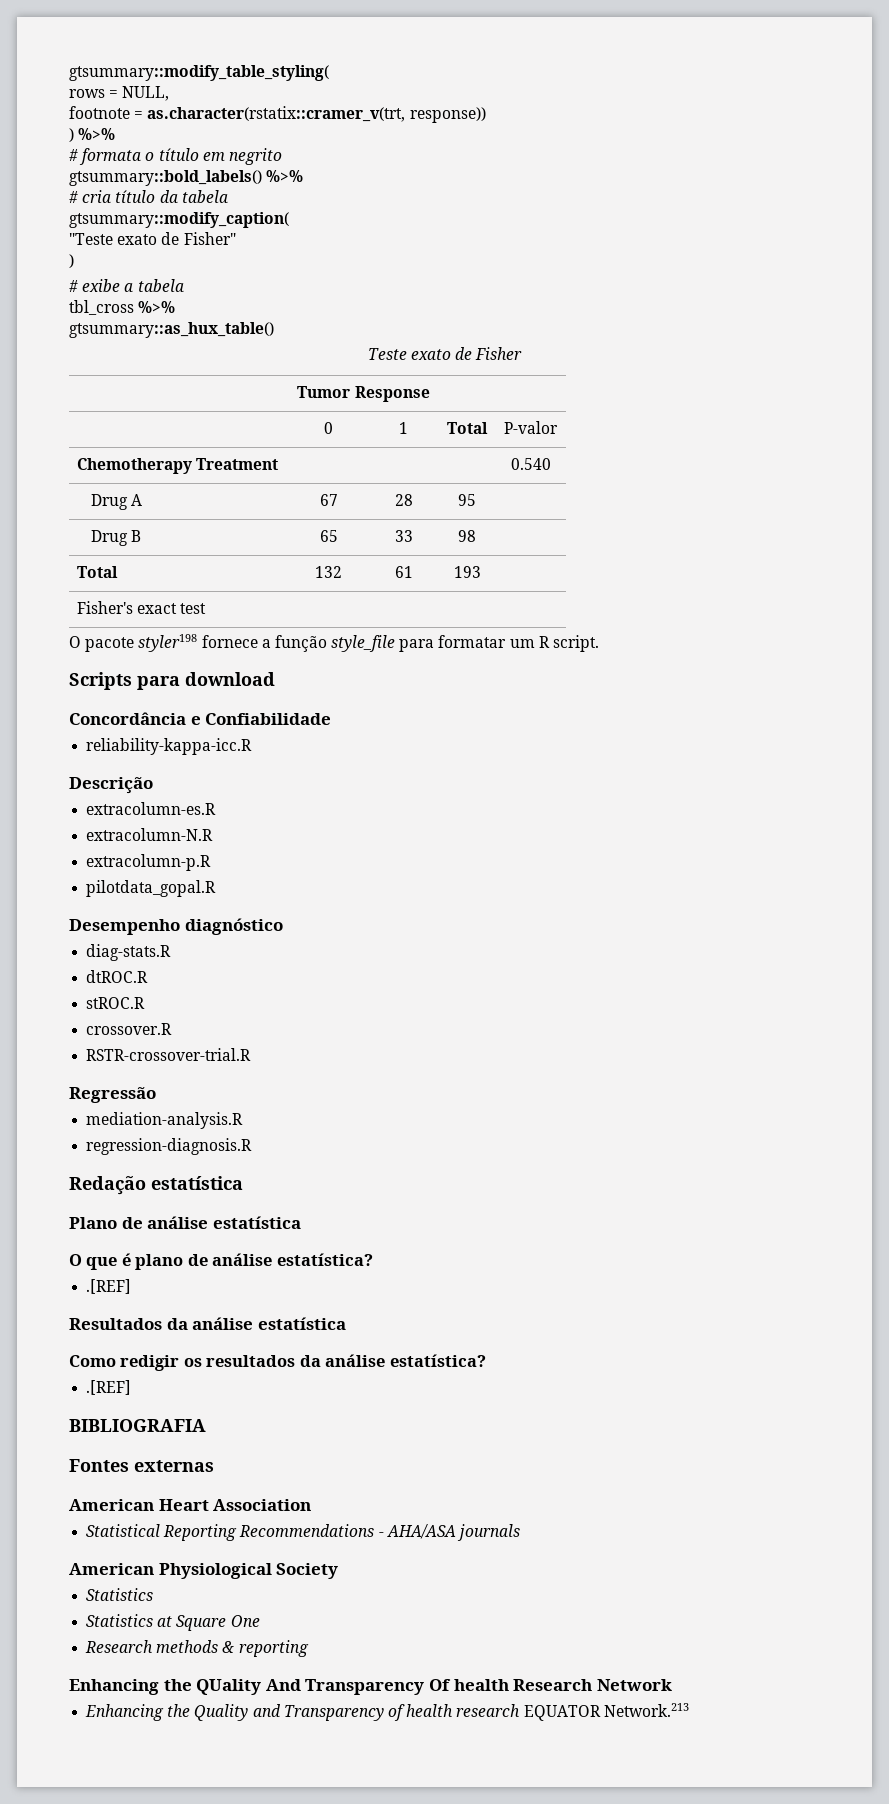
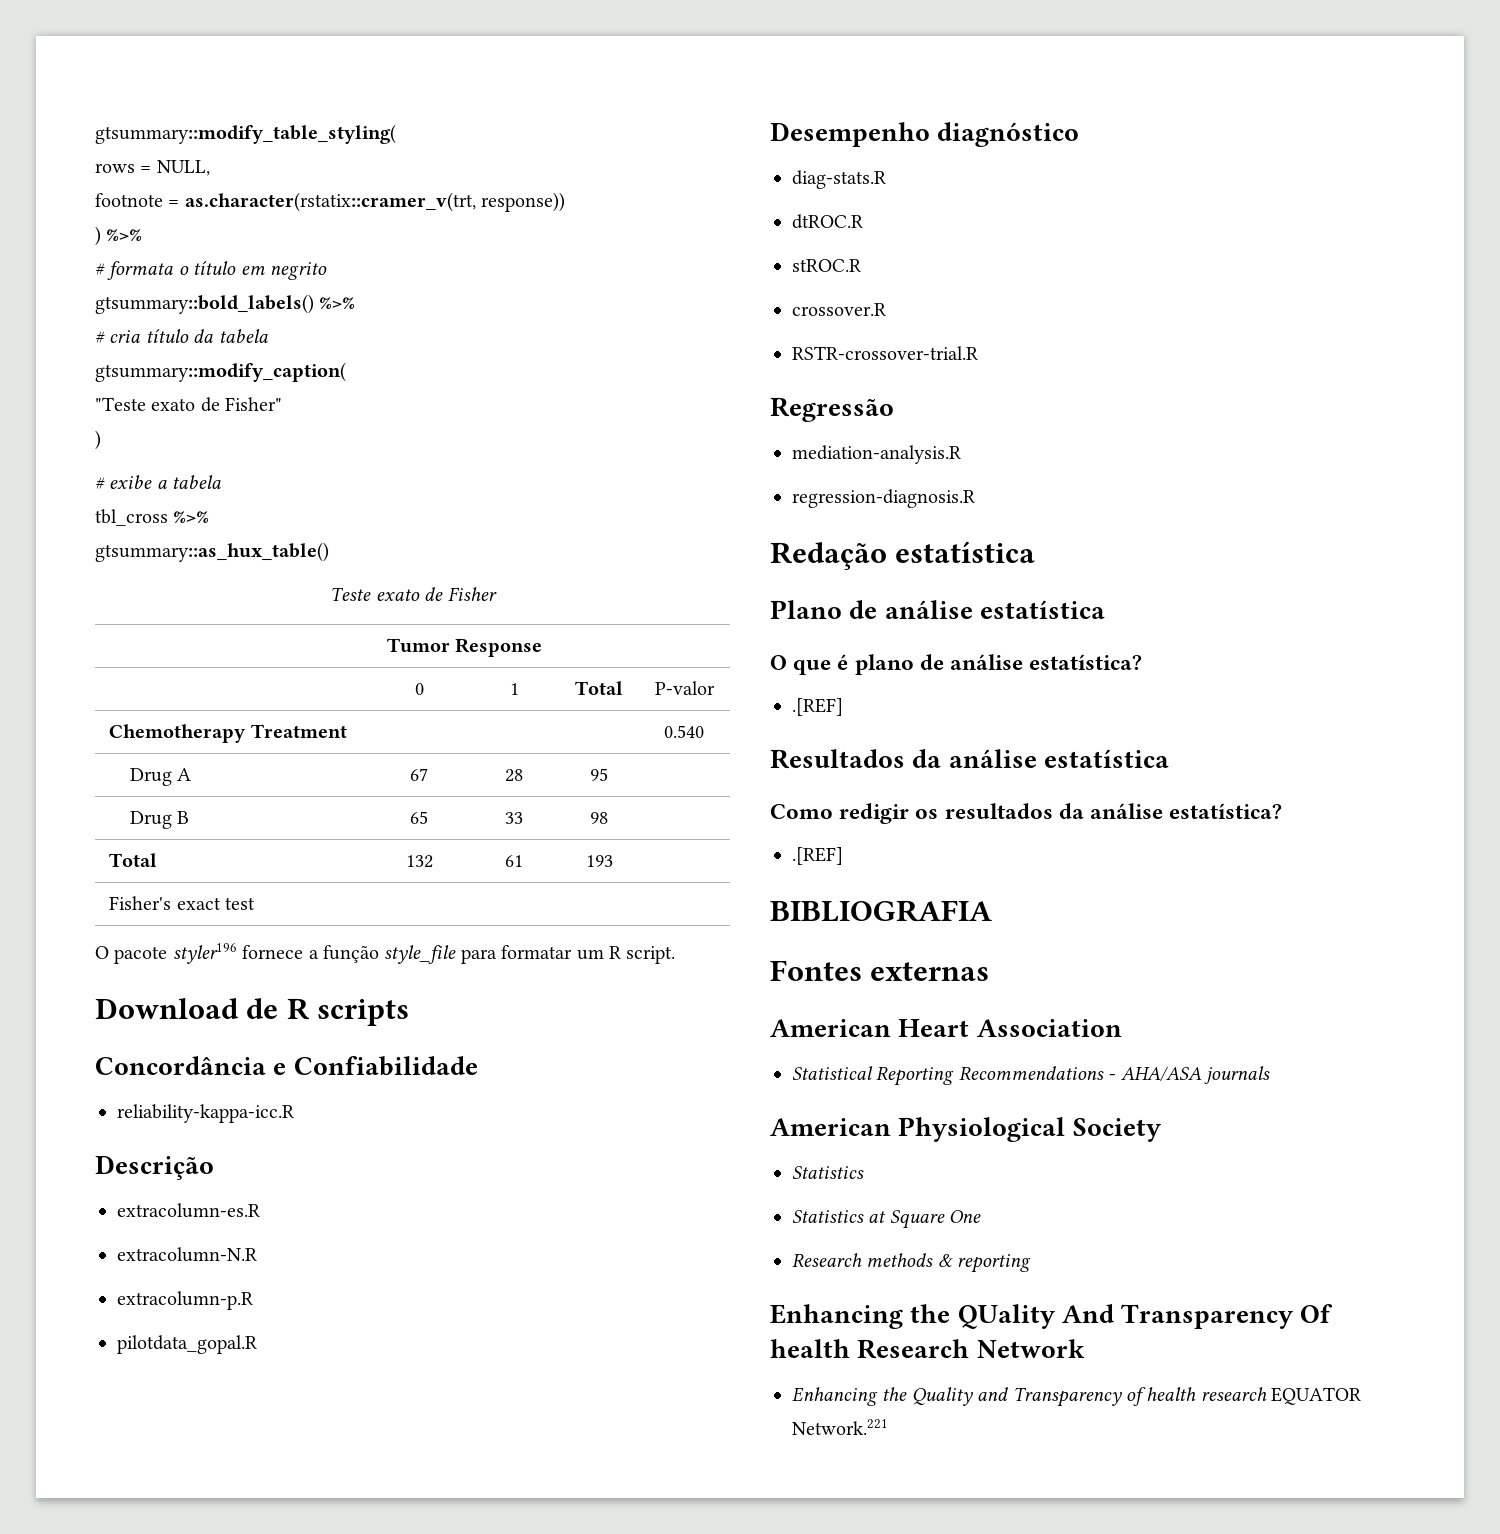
- O pacote styler198 fornece a função style_file para formatar um R script.
+ O pacote styler196 fornece a função style_file para formatar um R script.
- Scripts para download
+ Download de R scripts
- Enhancing the Quality and Transparency of health research EQUATOR Network.213
+ Enhancing the Quality and Transparency of health research EQUATOR Network.221

